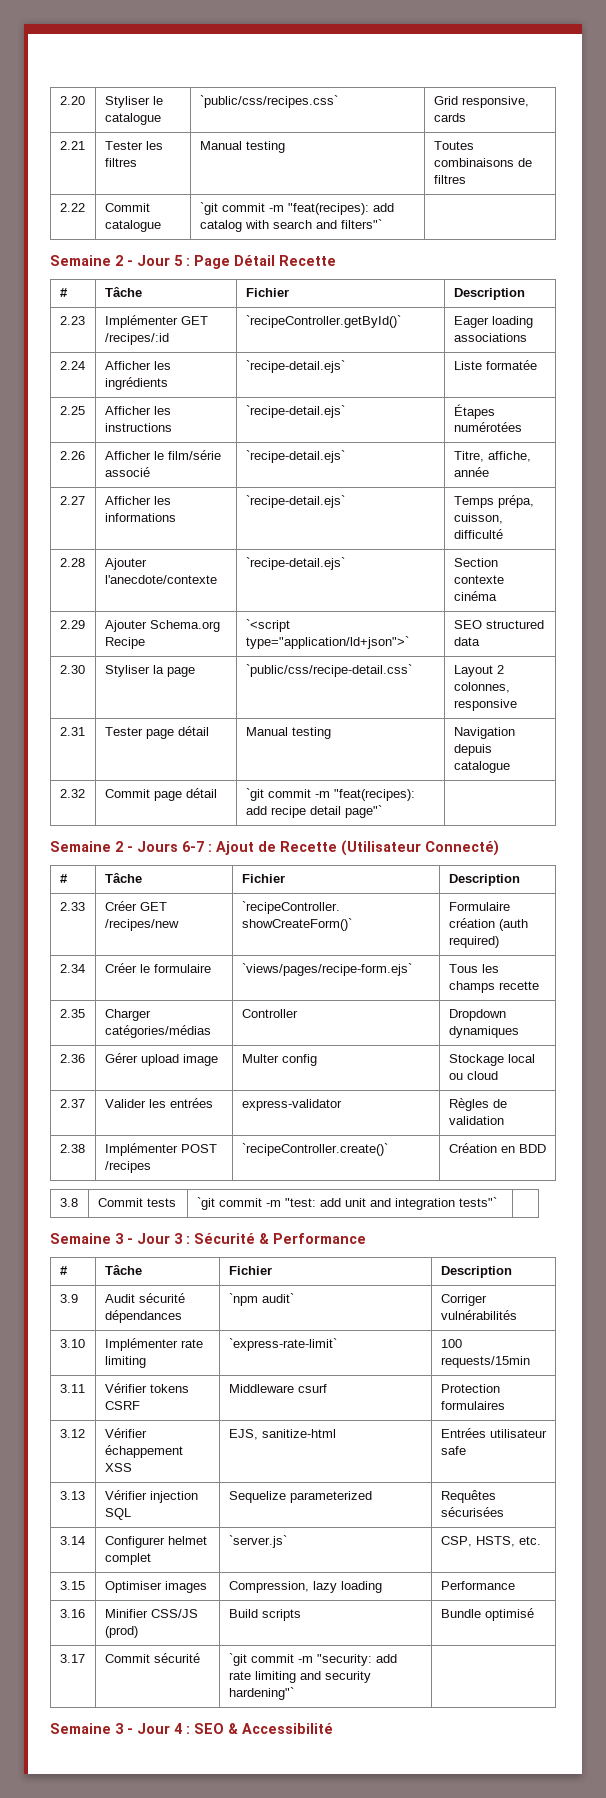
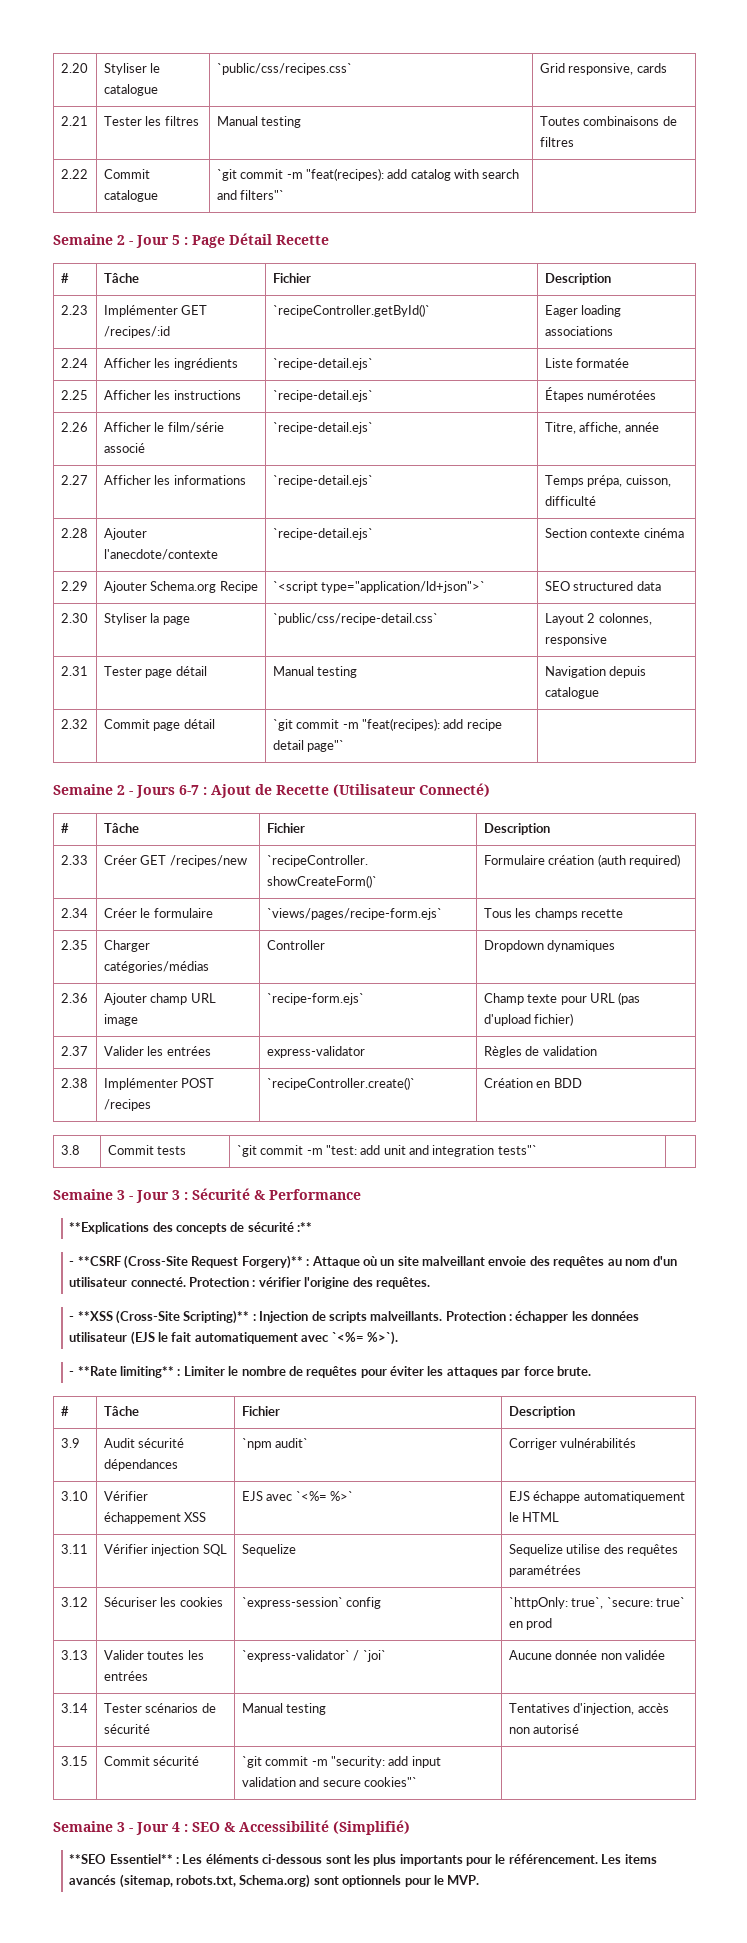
- 2.36 | Gérer upload image | Multer config | Stockage local ou cloud
+ 2.36 | Ajouter champ URL image | `recipe-form.ejs` | Champ texte pour URL (pas d'upload fichier)
+ **Explications des concepts de sécurité :**
+ - **CSRF (Cross-Site Request Forgery)** : Attaque où un site malveillant envoie des requêtes au nom d'un utilisateur connecté. Protection : vérifier l'origine des requêtes.
+ - **XSS (Cross-Site Scripting)** : Injection de scripts malveillants. Protection : échapper les données utilisateur (EJS le fait automatiquement avec `<%= %>`).
+ - **Rate limiting** : Limiter le nombre de requêtes pour éviter les attaques par force brute.
- 3.10 | Implémenter rate limiting | `express-rate-limit` | 100 requests/15min
- 3.11 | Vérifier tokens CSRF | Middleware csurf | Protection formulaires
- 3.12 | Vérifier échappement XSS | EJS, sanitize-html | Entrées utilisateur safe
- 3.13 | Vérifier injection SQL | Sequelize parameterized | Requêtes sécurisées
- 3.14 | Configurer helmet complet | `server.js` | CSP, HSTS, etc.
- 3.15 | Optimiser images | Compression, lazy loading | Performance
- 3.16 | Minifier CSS/JS (prod) | Build scripts | Bundle optimisé
- 3.17 | Commit sécurité | `git commit -m "security: add rate limiting and security hardening"` |
+ 3.10 | Vérifier échappement XSS | EJS avec `<%= %>` | EJS échappe automatiquement le HTML
+ 3.11 | Vérifier injection SQL | Sequelize | Sequelize utilise des requêtes paramétrées
+ 3.12 | Sécuriser les cookies | `express-session` config | `httpOnly: true`, `secure: true` en prod
+ 3.13 | Valider toutes les entrées | `express-validator` / `joi` | Aucune donnée non validée
+ 3.14 | Tester scénarios de sécurité | Manual testing | Tentatives d'injection, accès non autorisé
+ 3.15 | Commit sécurité | `git commit -m "security: add input validation and secure cookies"` |
- Semaine 3 - Jour 4 : SEO & Accessibilité
+ Semaine 3 - Jour 4 : SEO & Accessibilité (Simplifié)
+ **SEO Essentiel** : Les éléments ci-dessous sont les plus importants pour le référencement. Les items avancés (sitemap, robots.txt, Schema.org) sont optionnels pour le MVP.

